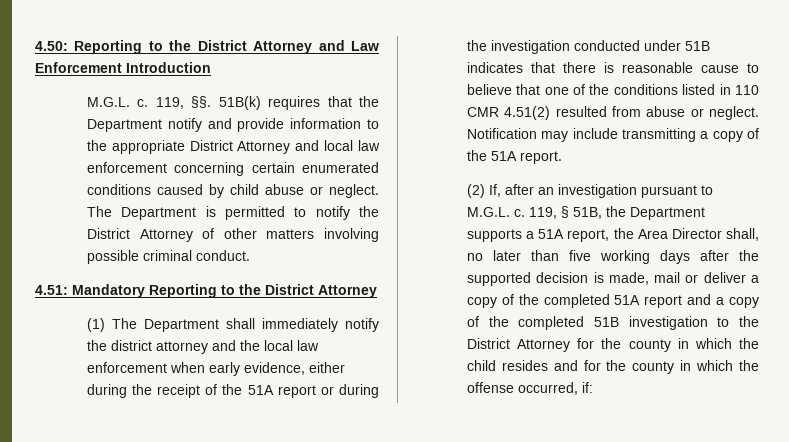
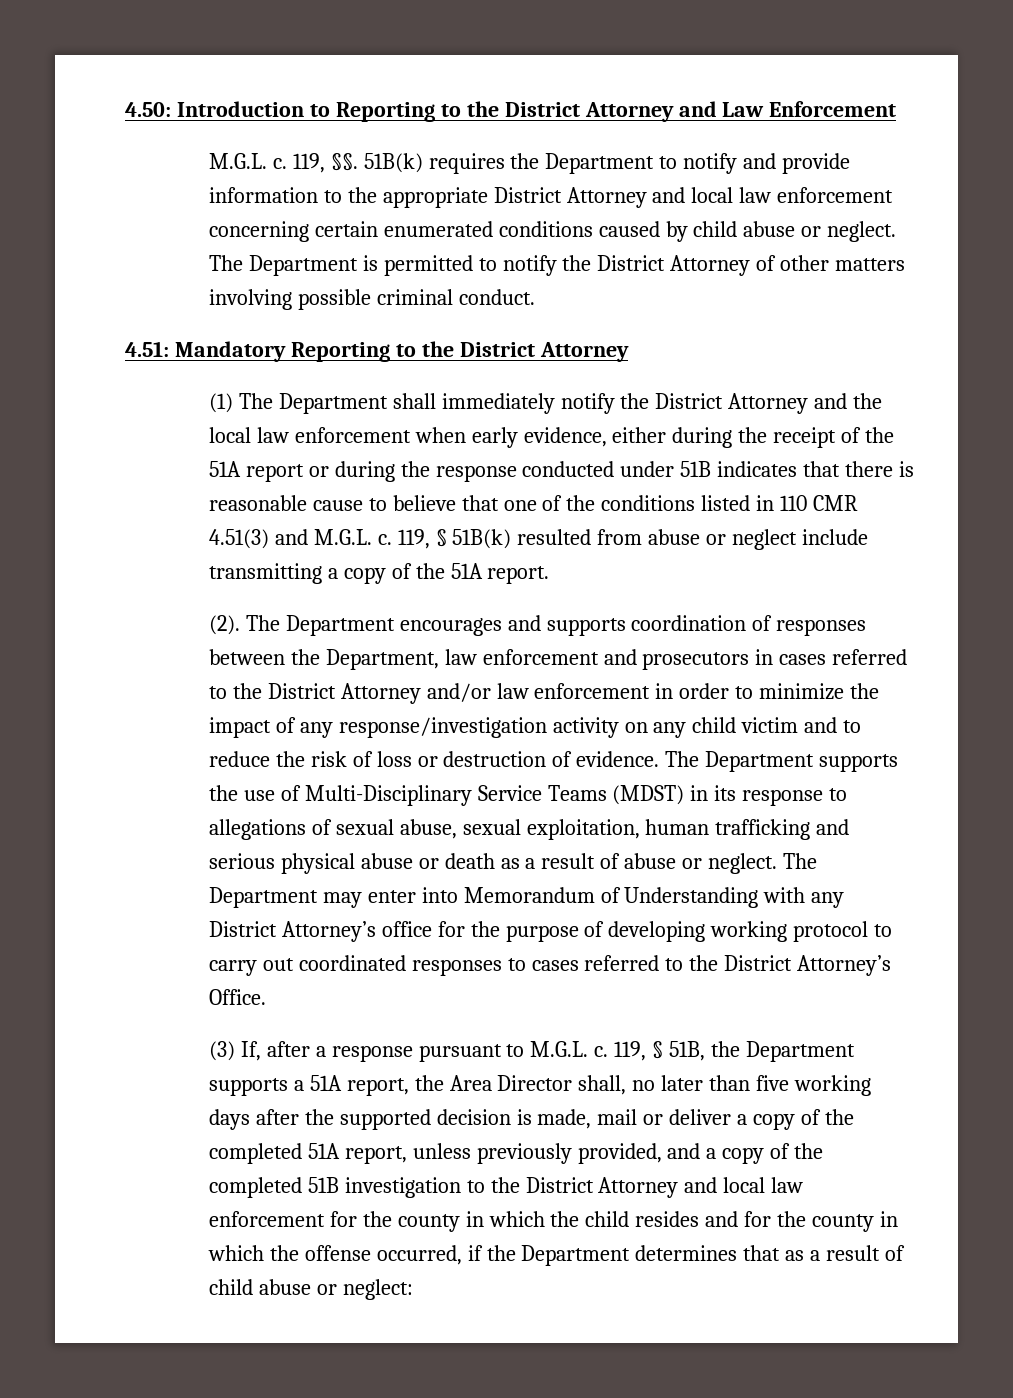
- 4.50: Reporting to the District Attorney and Law Enforcement Introduction
+ 4.50: Introduction to Reporting to the District Attorney and Law Enforcement
- 51B(k) requires that the Department notify and provide information to the appropriate District Attorney and local law enforcement concerning certain enumerated conditions caused by child abuse or neglect.
+ 51B(k) requires the Department to notify and provide information to the appropriate District Attorney and local law enforcement concerning certain enumerated conditions caused by child abuse or neglect.
- (1) The Department shall immediately notify the district attorney and the local law enforcement when early evidence, either during the receipt of the 51A report or during the investigation conducted under 51B indicates that there is reasonable cause to believe that one of the conditions listed in 110 CMR 4.51(2) resulted from abuse or neglect. Notification may include transmitting a copy of the 51A report.
+ (1) The Department shall immediately notify the District Attorney and the local law enforcement when early evidence, either during the receipt of the 51A report or during the response conducted under 51B indicates that there is reasonable cause to believe that one of the conditions listed in 110 CMR 4.51(3) and M.G.L. c. 119, § 51B(k) resulted from abuse or neglect include transmitting a copy of the 51A report.
- (2) If, after an investigation pursuant to M.G.L. c.
+ (2). The Department encourages and supports coordination of responses between the Department, law enforcement and prosecutors in cases referred to the District Attorney and/or law enforcement in order to minimize the impact of any response/investigation activity on any child victim and to reduce the risk of loss or destruction of evidence. The Department supports the use of Multi-Disciplinary Service Teams (MDST) in its response to allegations of sexual abuse, sexual exploitation, human trafficking and serious physical abuse or death as a result of abuse or neglect. The Department may enter into Memorandum of Understanding with any District Attorney’s office for the purpose of developing working protocol to carry out coordinated responses to cases referred to the District Attorney’s Office.
+ (3) If, after a response pursuant to M.G.L. c.
- 119, § 51B, the Department supports a 51A report, the Area Director shall, no later than five working days after the supported decision is made, mail or deliver a copy of the completed 51A report and a copy of the completed 51B investigation to the District Attorney for the county in which the child resides and for the county in which the offense occurred, if:
+ 119, § 51B, the Department supports a 51A report, the Area Director shall, no later than five working days after the supported decision is made, mail or deliver a copy of the completed 51A report, unless previously provided, and a copy of the completed 51B investigation to the District Attorney and local law enforcement for the county in which the child resides and for the county in which the offense occurred, if the Department determines that as a result of child abuse or neglect:

